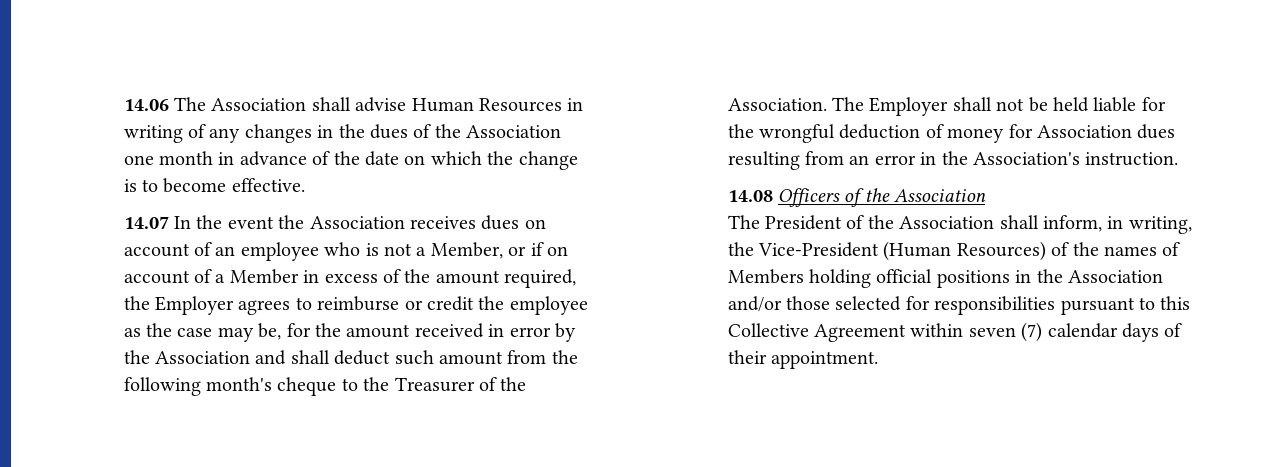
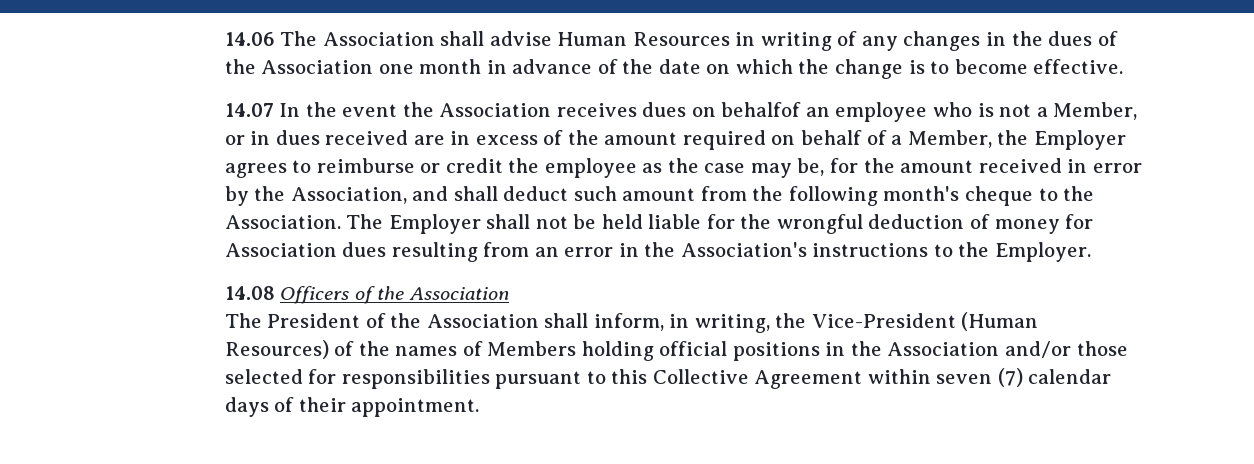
- 14.07 In the event the Association receives dues on account of an employee who is not a Member, or if on account of a Member in excess of the amount required, the Employer agrees to reimburse or credit the employee as the case may be, for the amount received in error by the Association and shall deduct such amount from the following month's cheque to the Treasurer of the Association.
+ 14.07 In the event the Association receives dues on behalfof an employee who is not a Member, or in dues received are in excess of the amount required on behalf of a Member, the Employer agrees to reimburse or credit the employee as the case may be, for the amount received in error by the Association, and shall deduct such amount from the following month's cheque to the Association.
- The Employer shall not be held liable for the wrongful deduction of money for Association dues resulting from an error in the Association's instruction.
+ The Employer shall not be held liable for the wrongful deduction of money for Association dues resulting from an error in the Association's instructions to the Employer.

